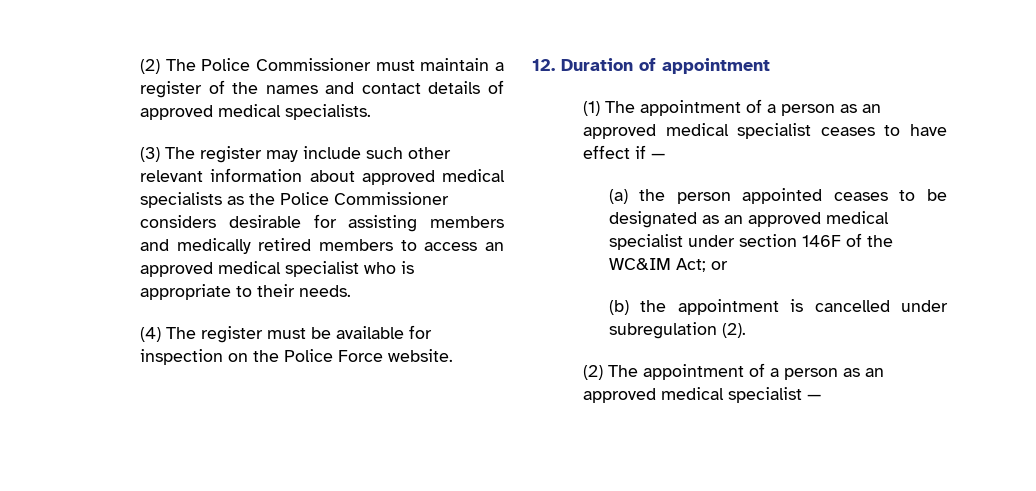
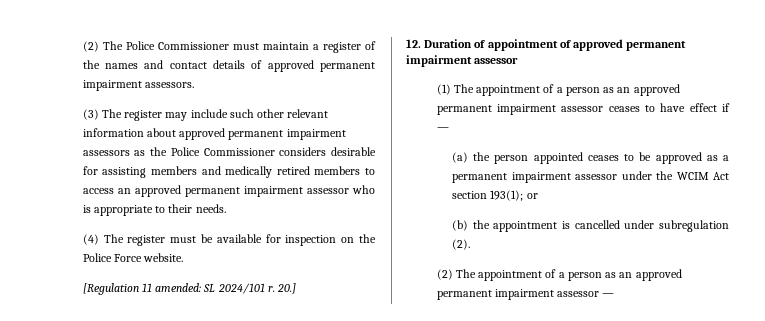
- (2) The Police Commissioner must maintain a register of the names and contact details of approved medical specialists.
+ (2) The Police Commissioner must maintain a register of the names and contact details of approved permanent impairment assessors.
- (3) The register may include such other relevant information about approved medical specialists as the Police Commissioner considers desirable for assisting members and medically retired members to access an approved medical specialist who is appropriate to their needs.
+ (3) The register may include such other relevant information about approved permanent impairment assessors as the Police Commissioner considers desirable for assisting members and medically retired members to access an approved permanent impairment assessor who is appropriate to their needs.
+ [Regulation 11 amended: SL 2024/101 r. 20.]
- 12. Duration of appointment
+ 12. Duration of appointment of approved permanent impairment assessor
- (1) The appointment of a person as an approved medical specialist ceases to have effect if —
+ (1) The appointment of a person as an approved permanent impairment assessor ceases to have effect if —
- (a) the person appointed ceases to be designated as an approved medical specialist under section 146F of the WC&IM Act; or
+ (a) the person appointed ceases to be approved as a permanent impairment assessor under the WCIM Act section 193(1); or
- (2) The appointment of a person as an approved medical specialist —
+ (2) The appointment of a person as an approved permanent impairment assessor —

